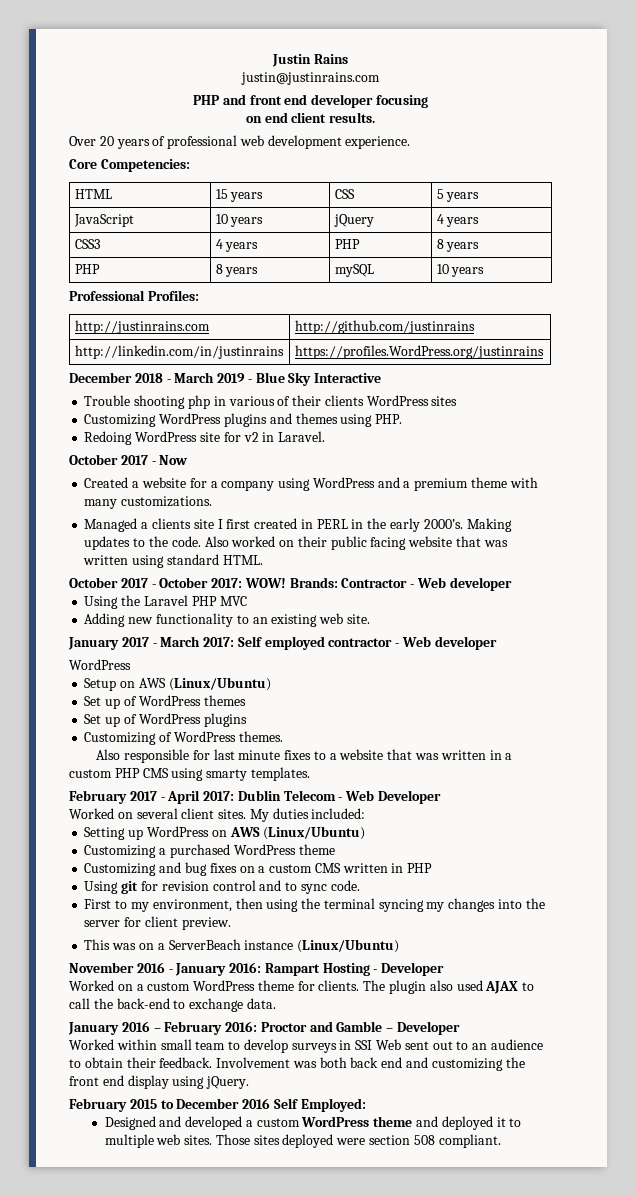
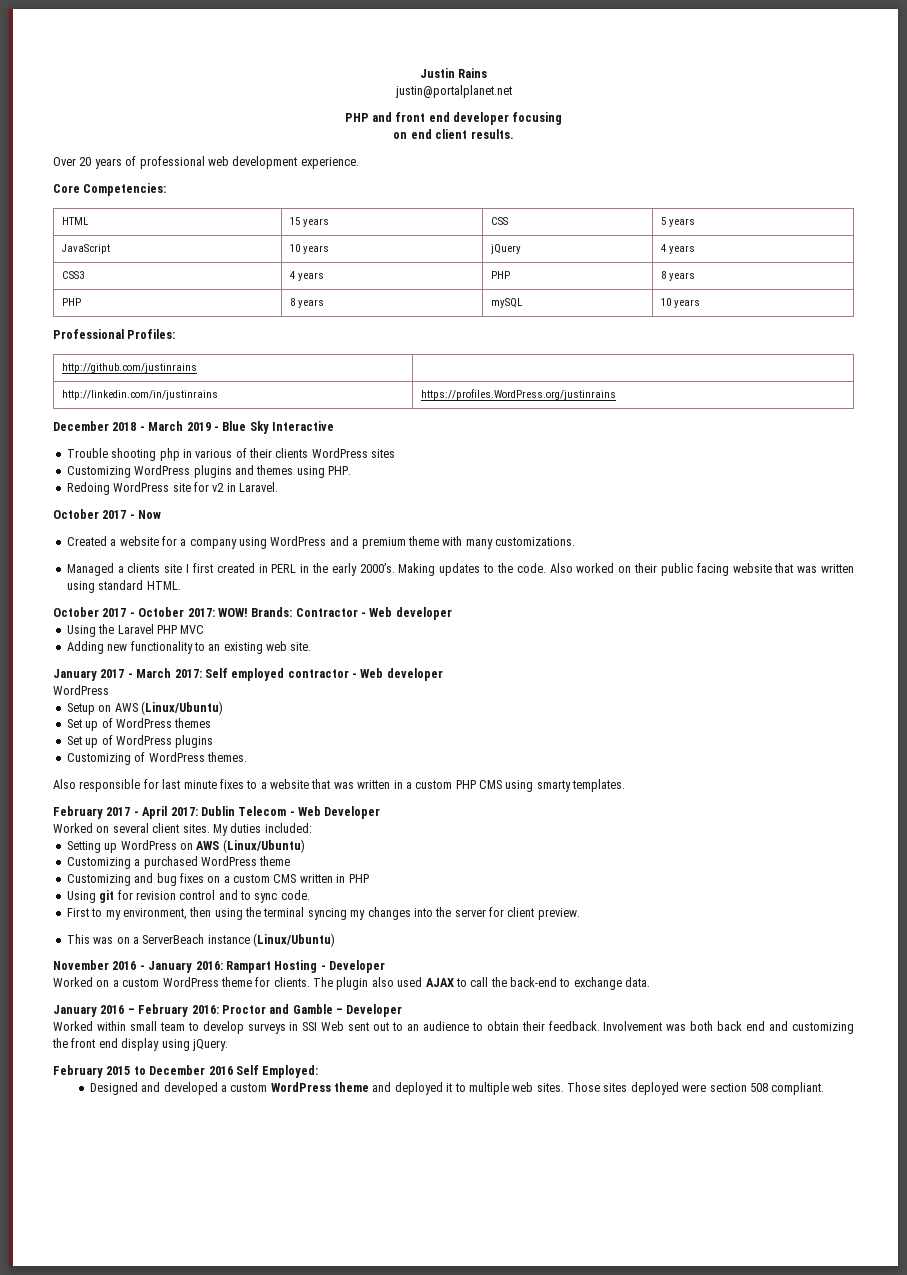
- justin@justinrains.com
+ justin@portalplanet.net
- http://justinrains.com | http://github.com/justinrains
+ http://github.com/justinrains |

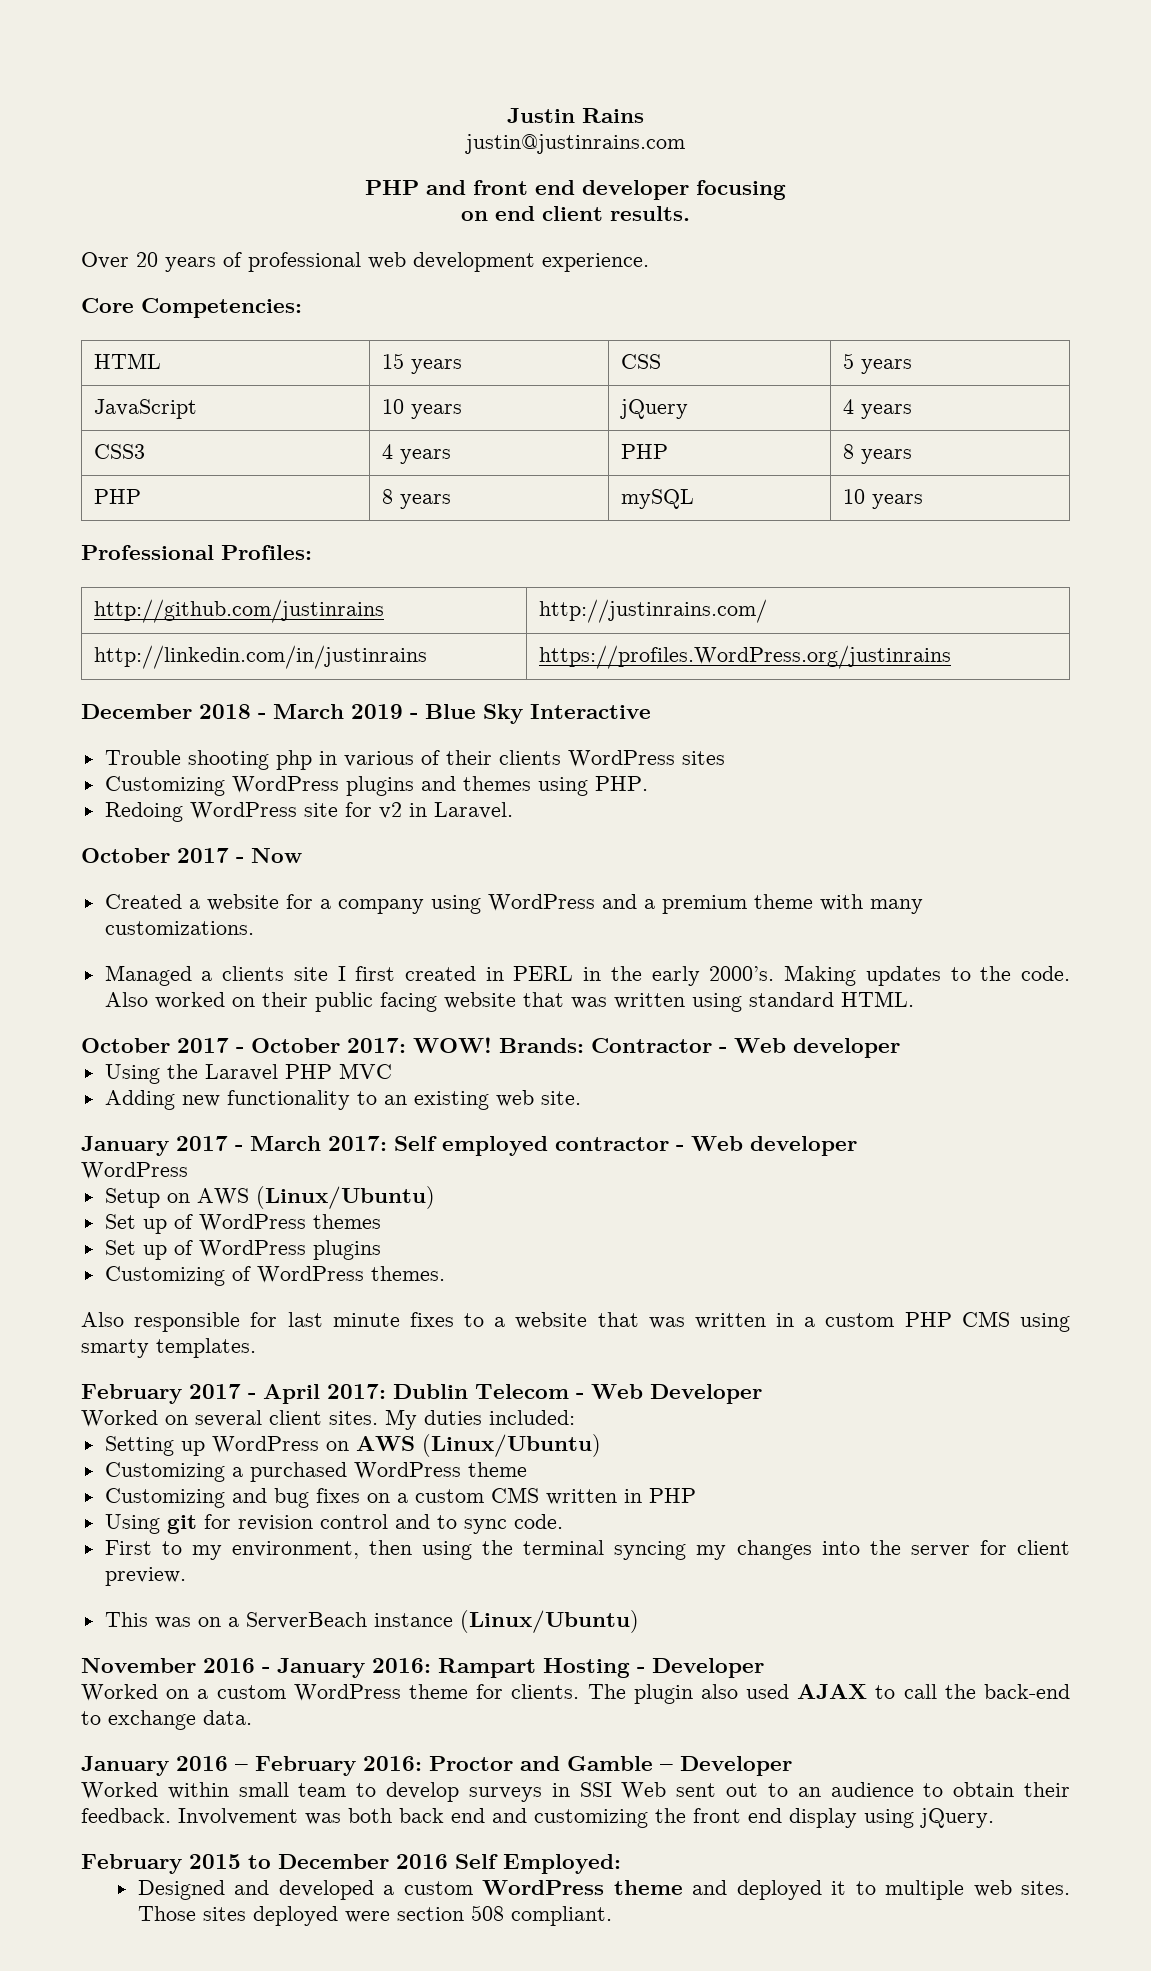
- justin@portalplanet.net
+ justin@justinrains.com
- http://github.com/justinrains |
+ http://github.com/justinrains | http://justinrains.com/

